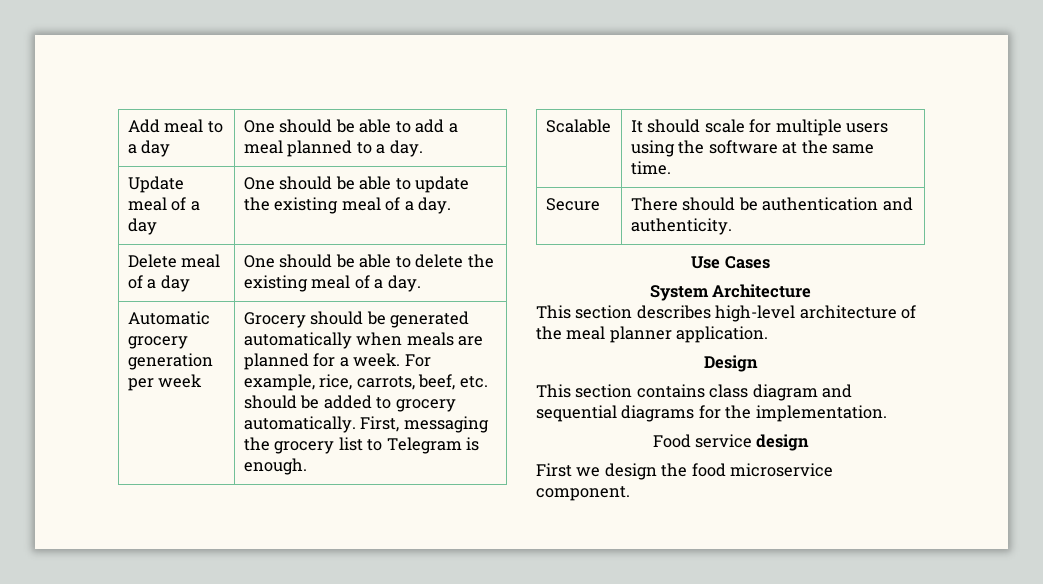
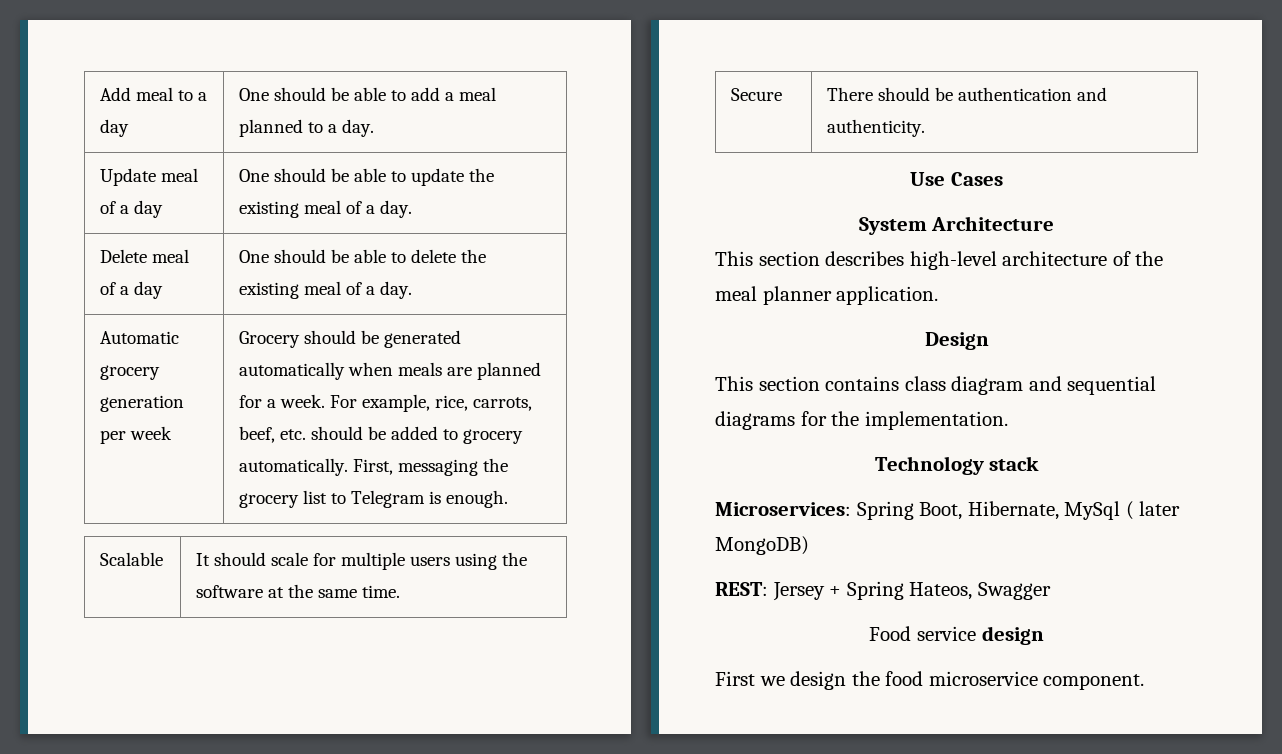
+ Technology stack
+ Microservices: Spring Boot, Hibernate, MySql ( later MongoDB)
+ REST: Jersey + Spring Hateos, Swagger

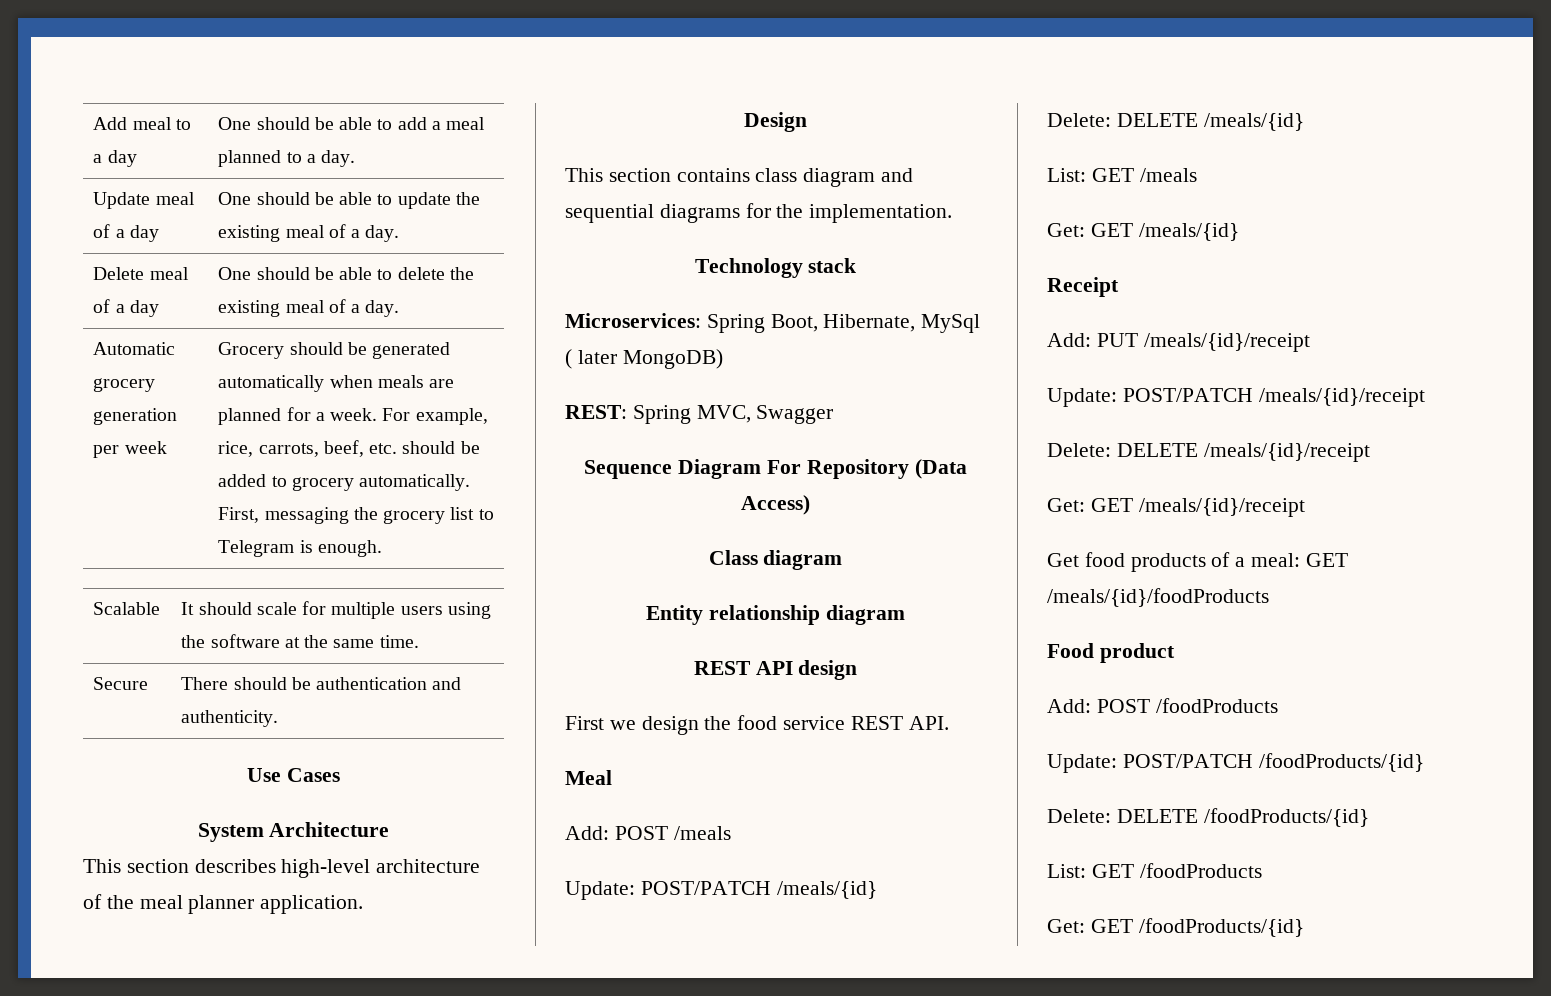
- REST: Jersey + Spring Hateos, Swagger
- Food service design
+ REST: Spring MVC, Swagger
+ Sequence Diagram For Repository (Data Access)
+ Class diagram
+ Entity relationship diagram
+ REST API design
- First we design the food microservice component.
+ First we design the food service REST API.
+ Meal
+ Add: POST /meals
+ Update: POST/PATCH /meals/{id}
+ Delete: DELETE /meals/{id}
+ List: GET /meals
+ Get: GET /meals/{id}
+ Receipt
+ Add: PUT /meals/{id}/receipt
+ Update: POST/PATCH /meals/{id}/receipt
+ Delete: DELETE /meals/{id}/receipt
+ Get: GET /meals/{id}/receipt
+ Get food products of a meal: GET /meals/{id}/foodProducts
+ Food product
+ Add: POST /foodProducts
+ Update: POST/PATCH /foodProducts/{id}
+ Delete: DELETE /foodProducts/{id}
+ List: GET /foodProducts
+ Get: GET /foodProducts/{id}

